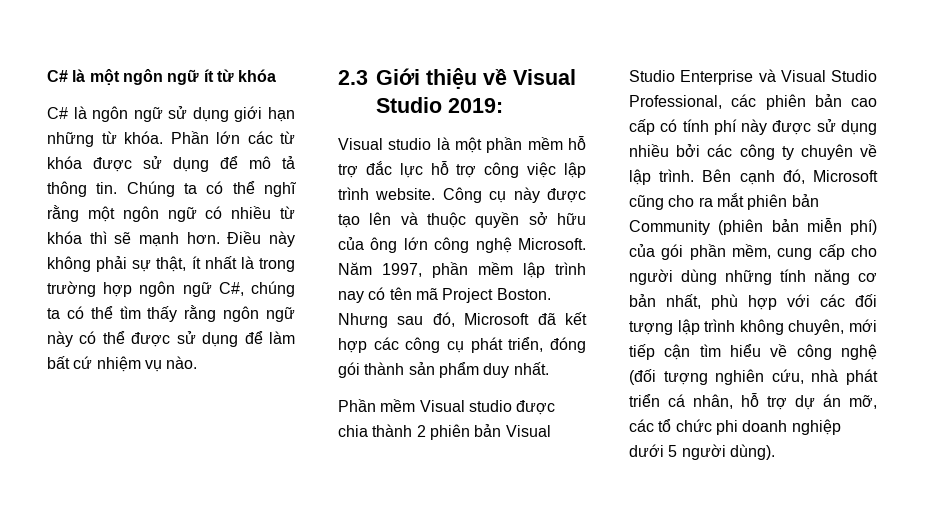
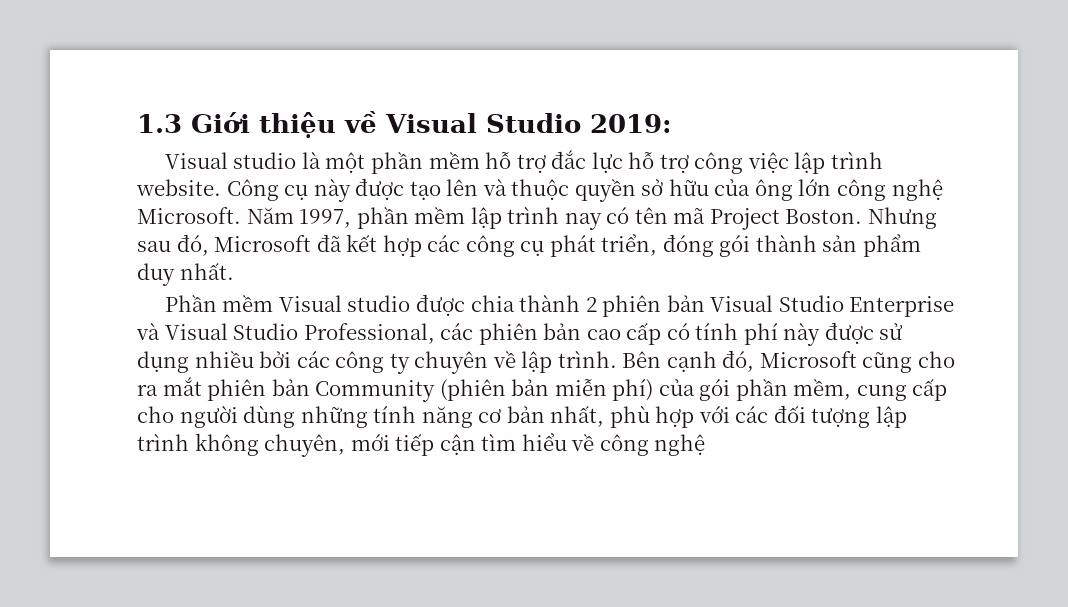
- C# là một ngôn ngữ ít từ khóa
- C# là ngôn ngữ sử dụng giới hạn những từ khóa. Phần lớn các từ khóa được sử dụng để mô tả thông tin. Chúng ta có thể nghĩ rằng một ngôn ngữ có nhiều từ khóa thì sẽ mạnh hơn. Điều này không phải sự thật, ít nhất là trong trường hợp ngôn ngữ C#, chúng ta có thể tìm thấy rằng ngôn ngữ này có thể được sử dụng để làm bất cứ nhiệm vụ nào.
- 2.3 Giới thiệu về Visual Studio 2019:
+ 1.3 Giới thiệu về Visual Studio 2019:
- Bên cạnh đó, Microsoft cũng cho ra mắt phiên bản Community (phiên bản miễn phí) của gói phần mềm, cung cấp cho người dùng những tính năng cơ bản nhất, phù hợp với các đối tượng lập trình không chuyên, mới tiếp cận tìm hiểu về công nghệ (đối tượng nghiên cứu, nhà phát triển cá nhân, hỗ trợ dự án mỡ, các tổ chức phi doanh nghiệp dưới 5 người dùng).
+ Bên cạnh đó, Microsoft cũng cho ra mắt phiên bản Community (phiên bản miễn phí) của gói phần mềm, cung cấp cho người dùng những tính năng cơ bản nhất, phù hợp với các đối tượng lập trình không chuyên, mới tiếp cận tìm hiểu về công nghệ

